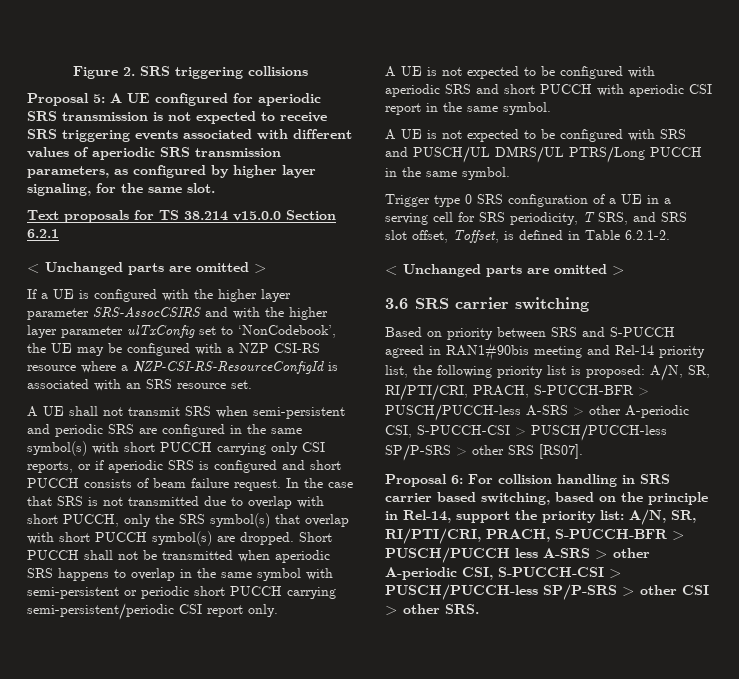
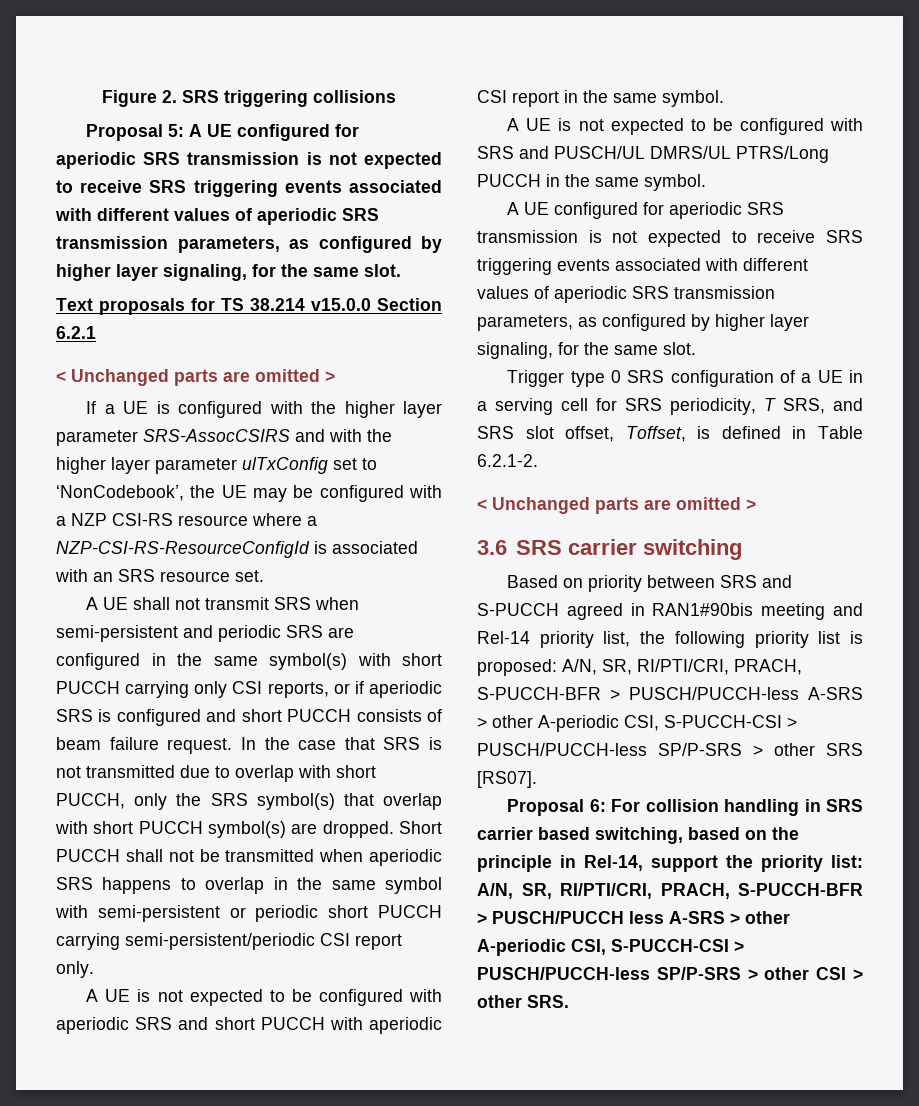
  A UE is not expected to be configured with SRS and PUSCH/UL DMRS/UL PTRS/Long PUCCH in the same symbol.
+ A UE configured for aperiodic SRS transmission is not expected to receive SRS triggering events associated with different values of aperiodic SRS transmission parameters, as configured by higher layer signaling, for the same slot.

